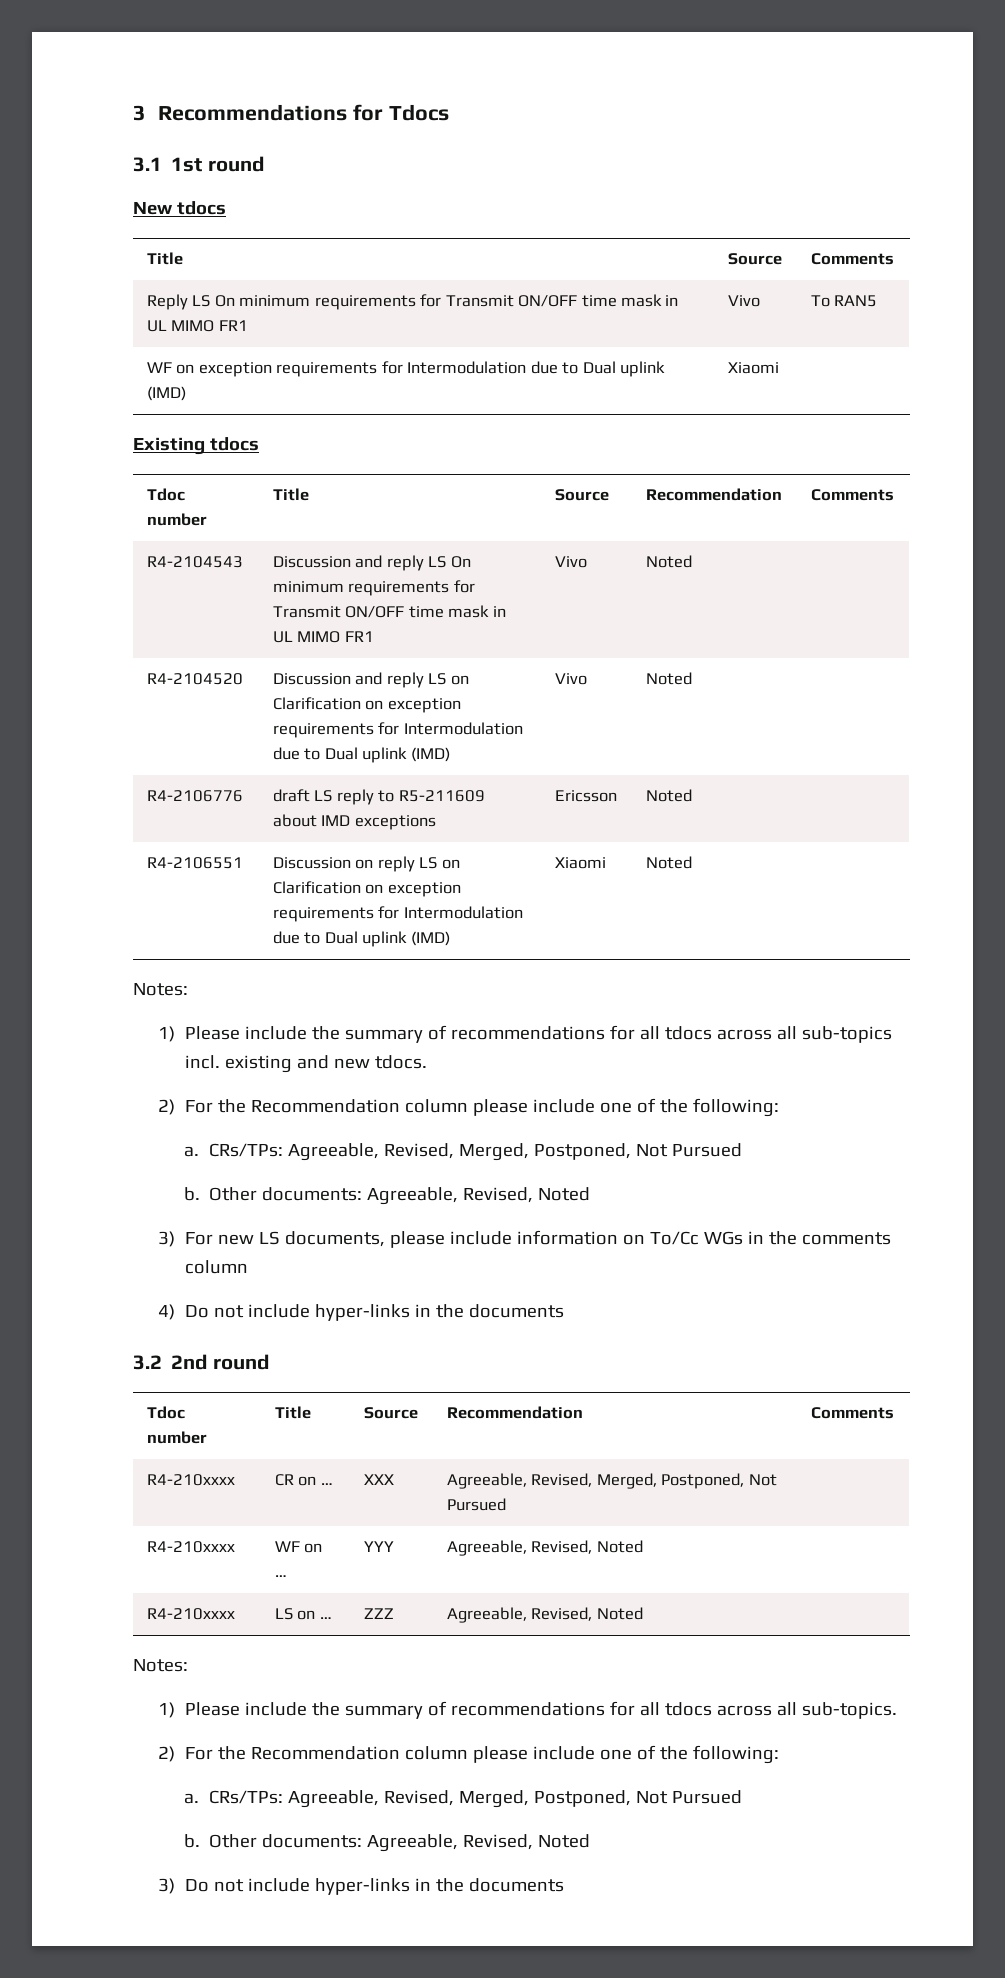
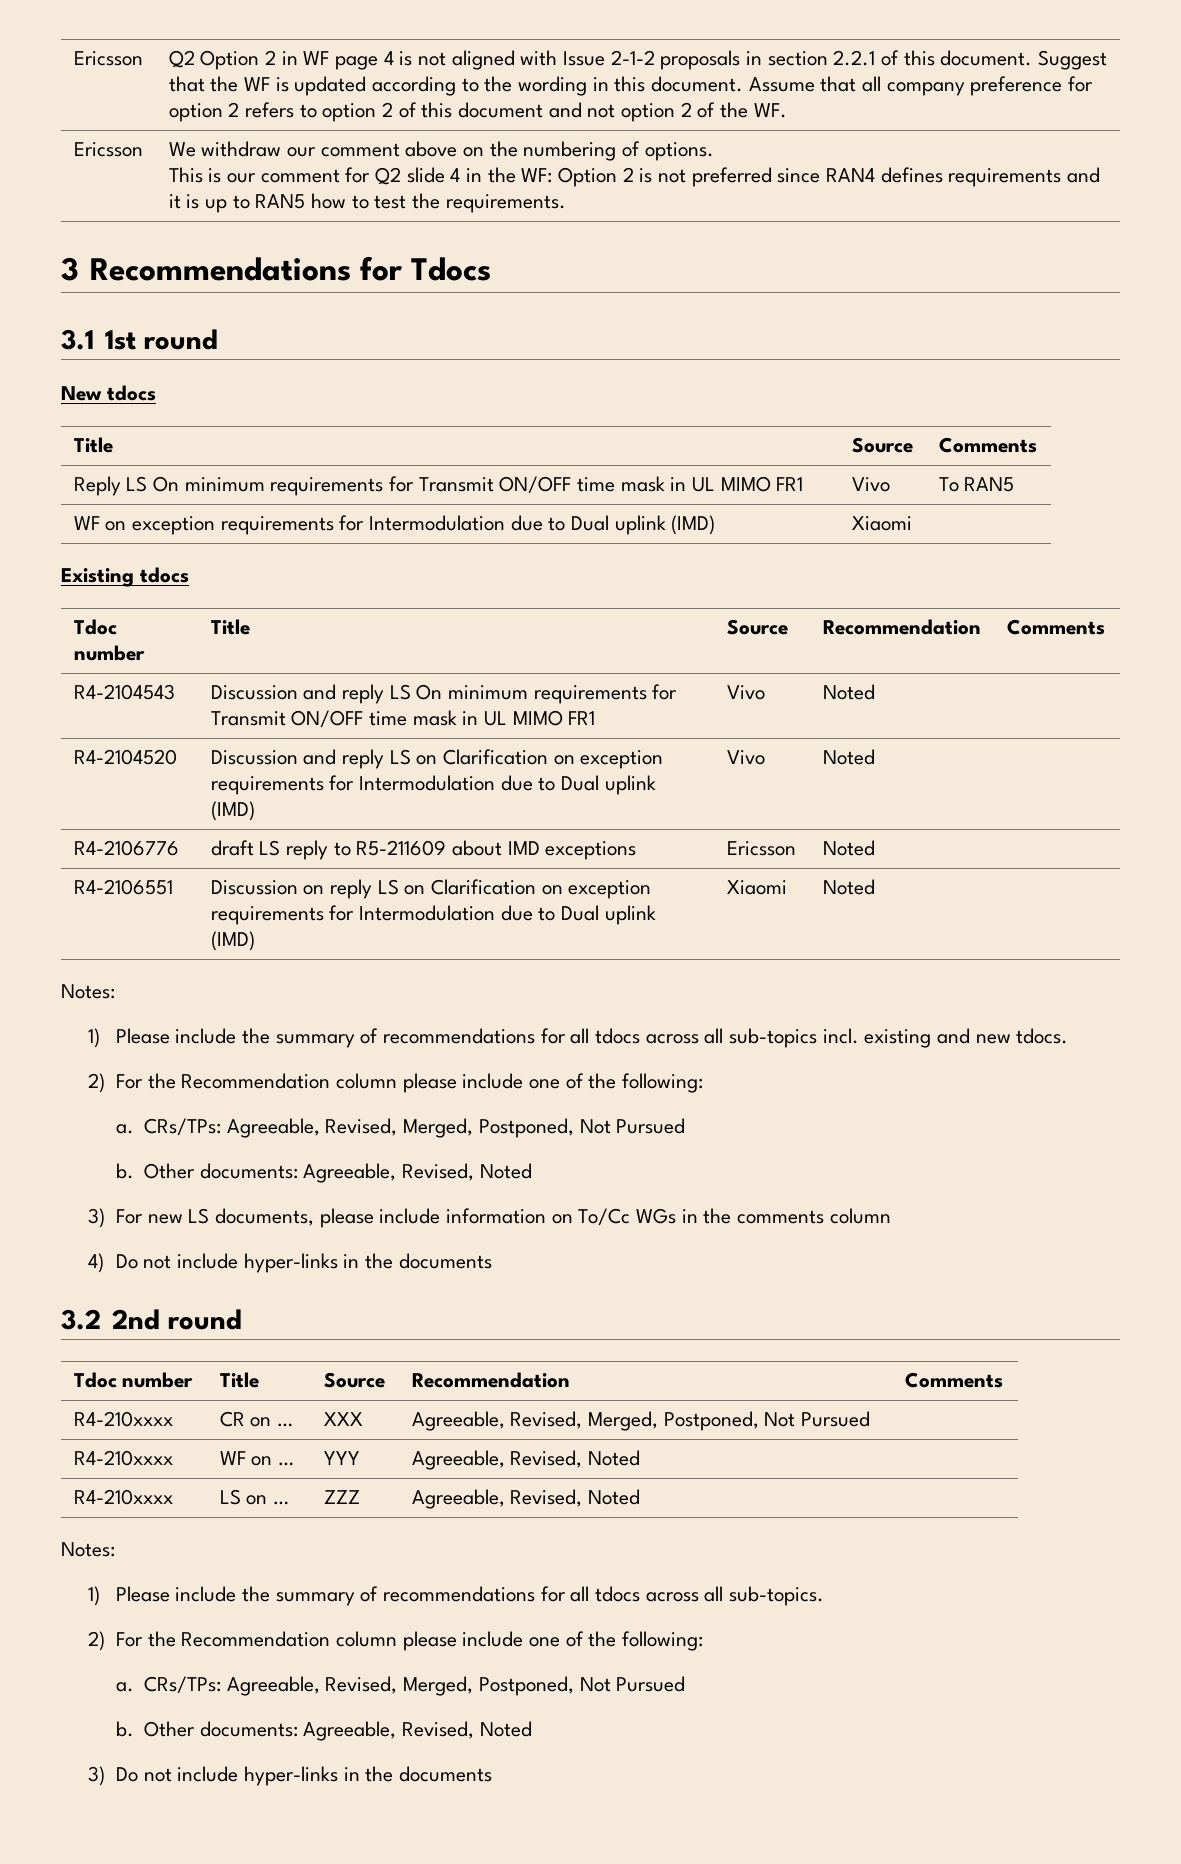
+ Ericsson | Q2 Option 2 in WF page 4 is not aligned with Issue 2-1-2 proposals in section 2.2.1 of this document. Suggest that the WF is updated according to the wording in this document. Assume that all company preference for option 2 refers to option 2 of this document and not option 2 of the WF.
+ Ericsson | We withdraw our comment above on the numbering of options.
+ This is our comment for Q2 slide 4 in the WF: Option 2 is not preferred since RAN4 defines requirements and it is up to RAN5 how to test the requirements.

